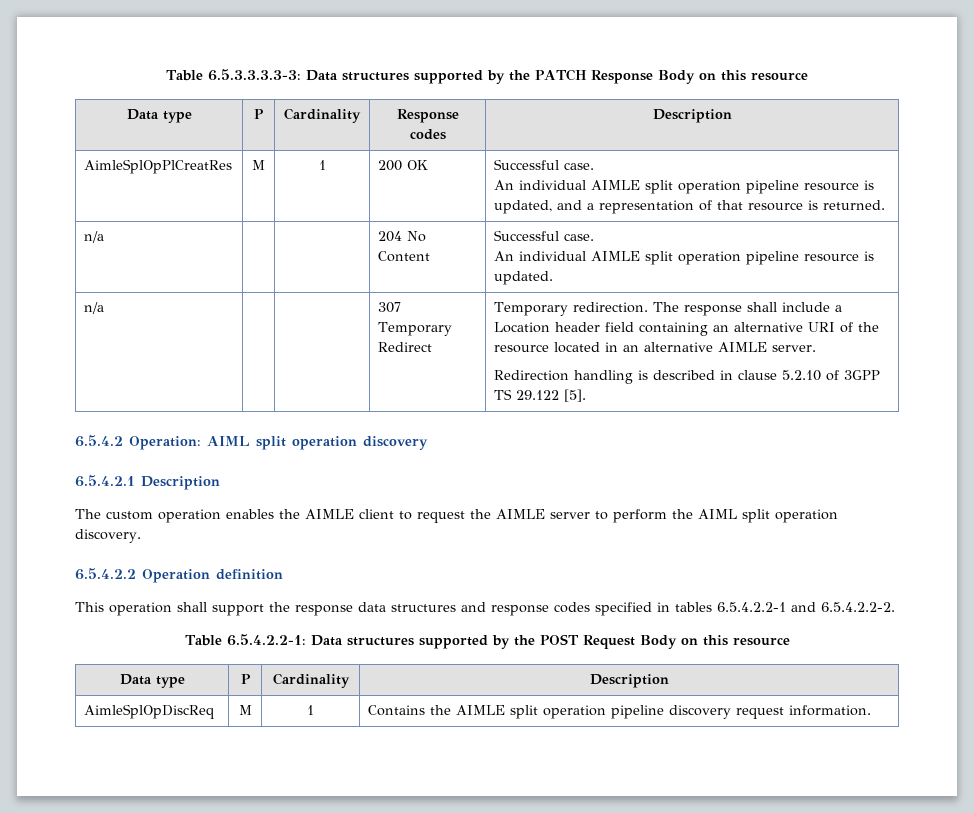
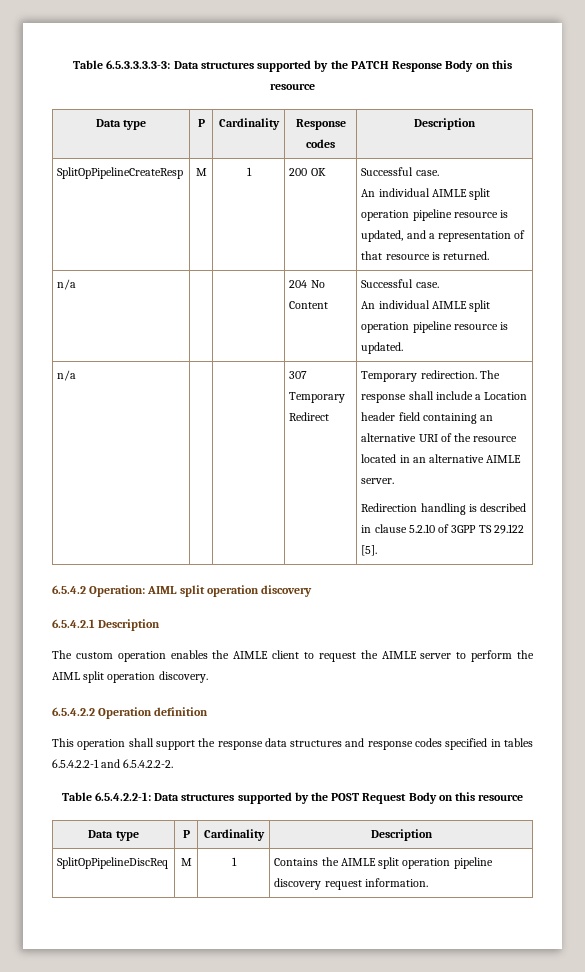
- AimleSplOpPlCreatRes | M | 1 | 200 OK | Successful case.
+ SplitOpPipelineCreateResp | M | 1 | 200 OK | Successful case.
- AimleSplOpDiscReq | M | 1 | Contains the AIMLE split operation pipeline discovery request information.
+ SplitOpPipelineDiscReq | M | 1 | Contains the AIMLE split operation pipeline discovery request information.

